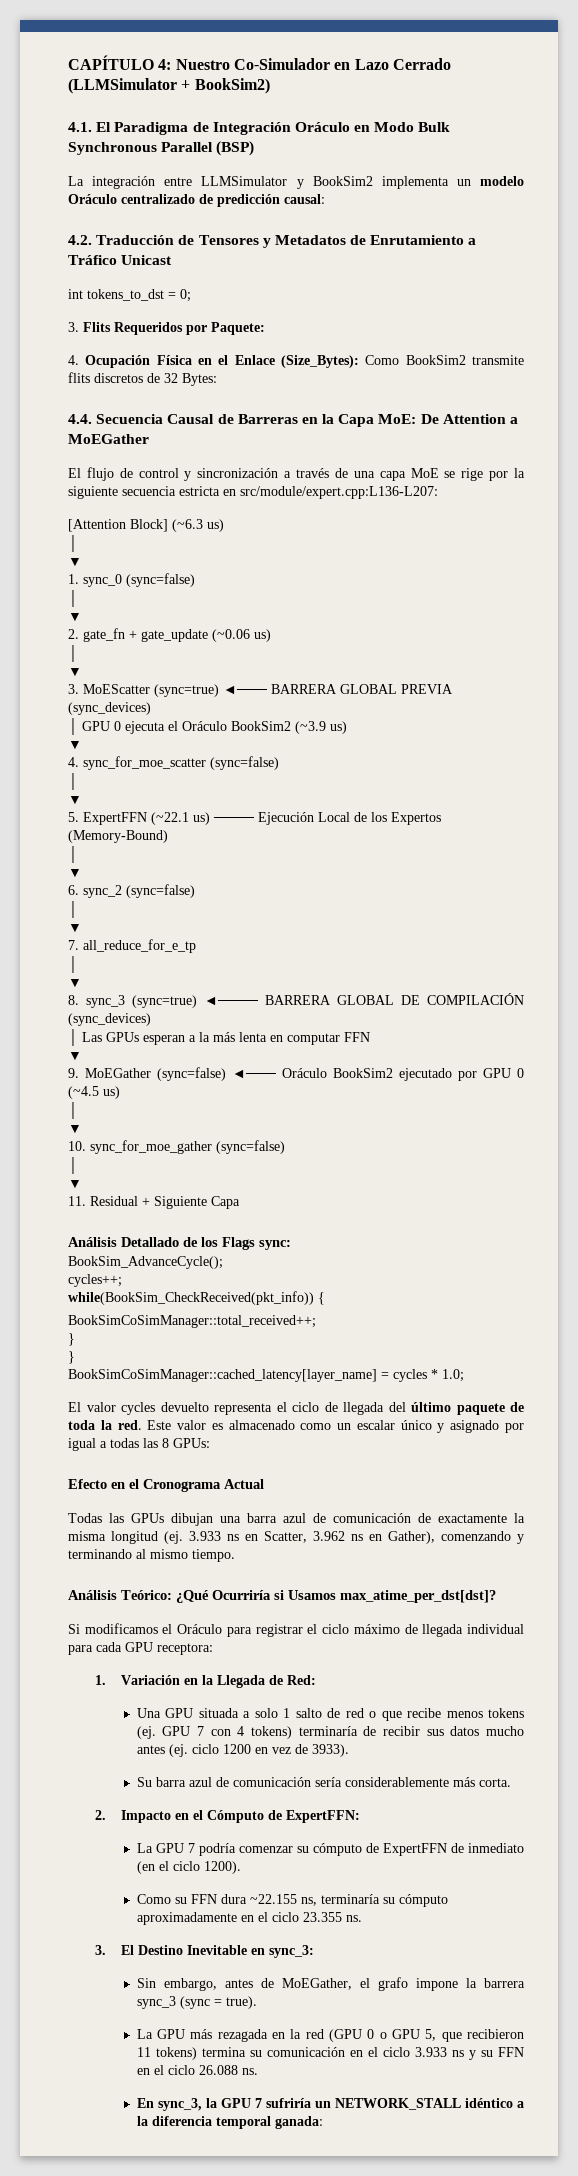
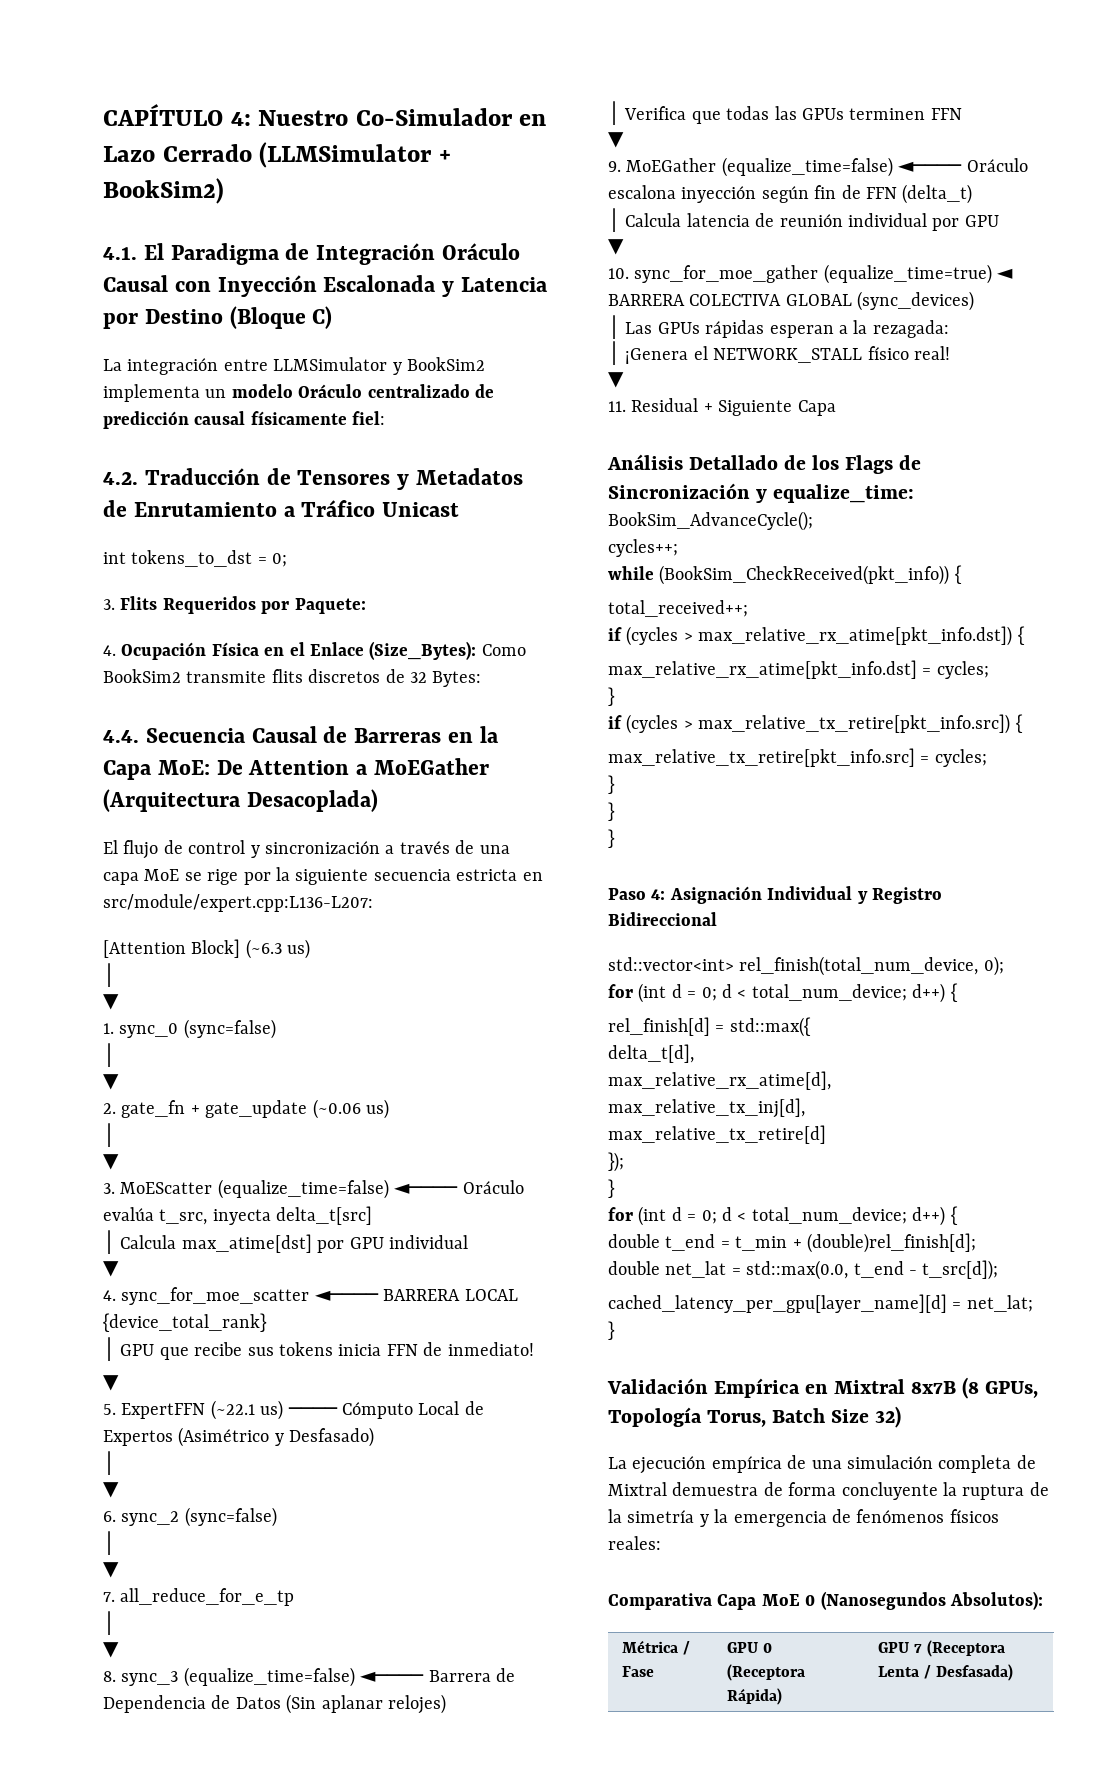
- 4.1. El Paradigma de Integración Oráculo en Modo Bulk Synchronous Parallel (BSP)
+ 4.1. El Paradigma de Integración Oráculo Causal con Inyección Escalonada y Latencia por Destino (Bloque C)
- La integración entre LLMSimulator y BookSim2 implementa un modelo Oráculo centralizado de predicción causal:
+ La integración entre LLMSimulator y BookSim2 implementa un modelo Oráculo centralizado de predicción causal físicamente fiel:
- 4.4. Secuencia Causal de Barreras en la Capa MoE: De Attention a MoEGather
+ 4.4. Secuencia Causal de Barreras en la Capa MoE: De Attention a MoEGather (Arquitectura Desacoplada)
- 3. MoEScatter (sync=true) ◄─── BARRERA GLOBAL PREVIA (sync_devices)
- │ GPU 0 ejecuta el Oráculo BookSim2 (~3.9 us)
+ 3. MoEScatter (equalize_time=false) ◄──── Oráculo evalúa t_src, inyecta delta_t[src]
+ │ Calcula max_atime[dst] por GPU individual
  ▼
- 4. sync_for_moe_scatter (sync=false)
- │
+ 4. sync_for_moe_scatter ◄──── BARRERA LOCAL {device_total_rank}
+ │ GPU que recibe sus tokens inicia FFN de inmediato!
- 5. ExpertFFN (~22.1 us) ──── Ejecución Local de los Expertos (Memory-Bound)
+ 5. ExpertFFN (~22.1 us) ──── Cómputo Local de Expertos (Asimétrico y Desfasado)
- 8. sync_3 (sync=true) ◄──── BARRERA GLOBAL DE COMPILACIÓN (sync_devices)
- │ Las GPUs esperan a la más lenta en computar FFN
+ 8. sync_3 (equalize_time=false) ◄──── Barrera de Dependencia de Datos (Sin aplanar relojes)
+ │ Verifica que todas las GPUs terminen FFN
  ▼
- 9. MoEGather (sync=false) ◄─── Oráculo BookSim2 ejecutado por GPU 0 (~4.5 us)
- │
+ 9. MoEGather (equalize_time=false) ◄──── Oráculo escalona inyección según fin de FFN (delta_t)
+ │ Calcula latencia de reunión individual por GPU
  ▼
- 10. sync_for_moe_gather (sync=false)
- │
+ 10. sync_for_moe_gather (equalize_time=true) ◄ BARRERA COLECTIVA GLOBAL (sync_devices)
+ │ Las GPUs rápidas esperan a la rezagada:
+ │ ¡Genera el NETWORK_STALL físico real!
- Análisis Detallado de los Flags sync:
+ Análisis Detallado de los Flags de Sincronización y equalize_time:
- while(BookSim_CheckReceived(pkt_info)) {
- BookSimCoSimManager::total_received++;
+ while (BookSim_CheckReceived(pkt_info)) {
+ total_received++;
+ if (cycles > max_relative_rx_atime[pkt_info.dst]) {
+ max_relative_rx_atime[pkt_info.dst] = cycles;
+ }
+ if (cycles > max_relative_tx_retire[pkt_info.src]) {
+ max_relative_tx_retire[pkt_info.src] = cycles;
  }
  }
- BookSimCoSimManager::cached_latency[layer_name] = cycles * 1.0;
- El valor cycles devuelto representa el ciclo de llegada del último paquete de toda la red. Este valor es almacenado como un escalar único y asignado por igual a todas las 8 GPUs:
- Efecto en el Cronograma Actual
- Todas las GPUs dibujan una barra azul de comunicación de exactamente la misma longitud (ej. 3.933 ns en Scatter, 3.962 ns en Gather), comenzando y terminando al mismo tiempo.
- Análisis Teórico: ¿Qué Ocurriría si Usamos max_atime_per_dst[dst]?
- Si modificamos el Oráculo para registrar el ciclo máximo de llegada individual para cada GPU receptora:
- 1. Variación en la Llegada de Red:
- Una GPU situada a solo 1 salto de red o que recibe menos tokens (ej. GPU 7 con 4 tokens) terminaría de recibir sus datos mucho antes (ej. ciclo 1200 en vez de 3933).
- Su barra azul de comunicación sería considerablemente más corta.
- 2. Impacto en el Cómputo de ExpertFFN:
- La GPU 7 podría comenzar su cómputo de ExpertFFN de inmediato (en el ciclo 1200).
- Como su FFN dura ~22.155 ns, terminaría su cómputo aproximadamente en el ciclo 23.355 ns.
- 3. El Destino Inevitable en sync_3:
- Sin embargo, antes de MoEGather, el grafo impone la barrera sync_3 (sync = true).
- La GPU más rezagada en la red (GPU 0 o GPU 5, que recibieron 11 tokens) termina su comunicación en el ciclo 3.933 ns y su FFN en el ciclo 26.088 ns.
- En sync_3, la GPU 7 sufriría un NETWORK_STALL idéntico a la diferencia temporal ganada:
+ }
+ Paso 4: Asignación Individual y Registro Bidireccional
+ std::vector<int> rel_finish(total_num_device, 0);
+ for (int d = 0; d < total_num_device; d++) {
+ rel_finish[d] = std::max({
+ delta_t[d],
+ max_relative_rx_atime[d],
+ max_relative_tx_inj[d],
+ max_relative_tx_retire[d]
+ });
+ }
+ for (int d = 0; d < total_num_device; d++) {
+ double t_end = t_min + (double)rel_finish[d];
+ double net_lat = std::max(0.0, t_end - t_src[d]);
+ cached_latency_per_gpu[layer_name][d] = net_lat;
+ }
+ Validación Empírica en Mixtral 8x7B (8 GPUs, Topología Torus, Batch Size 32)
+ La ejecución empírica de una simulación completa de Mixtral demuestra de forma concluyente la ruptura de la simetría y la emergencia de fenómenos físicos reales:
+ Comparativa Capa MoE 0 (Nanosegundos Absolutos):
+ Métrica / Fase | GPU 0 (Receptora Rápida) | GPU 7 (Receptora Lenta / Desfasada)

